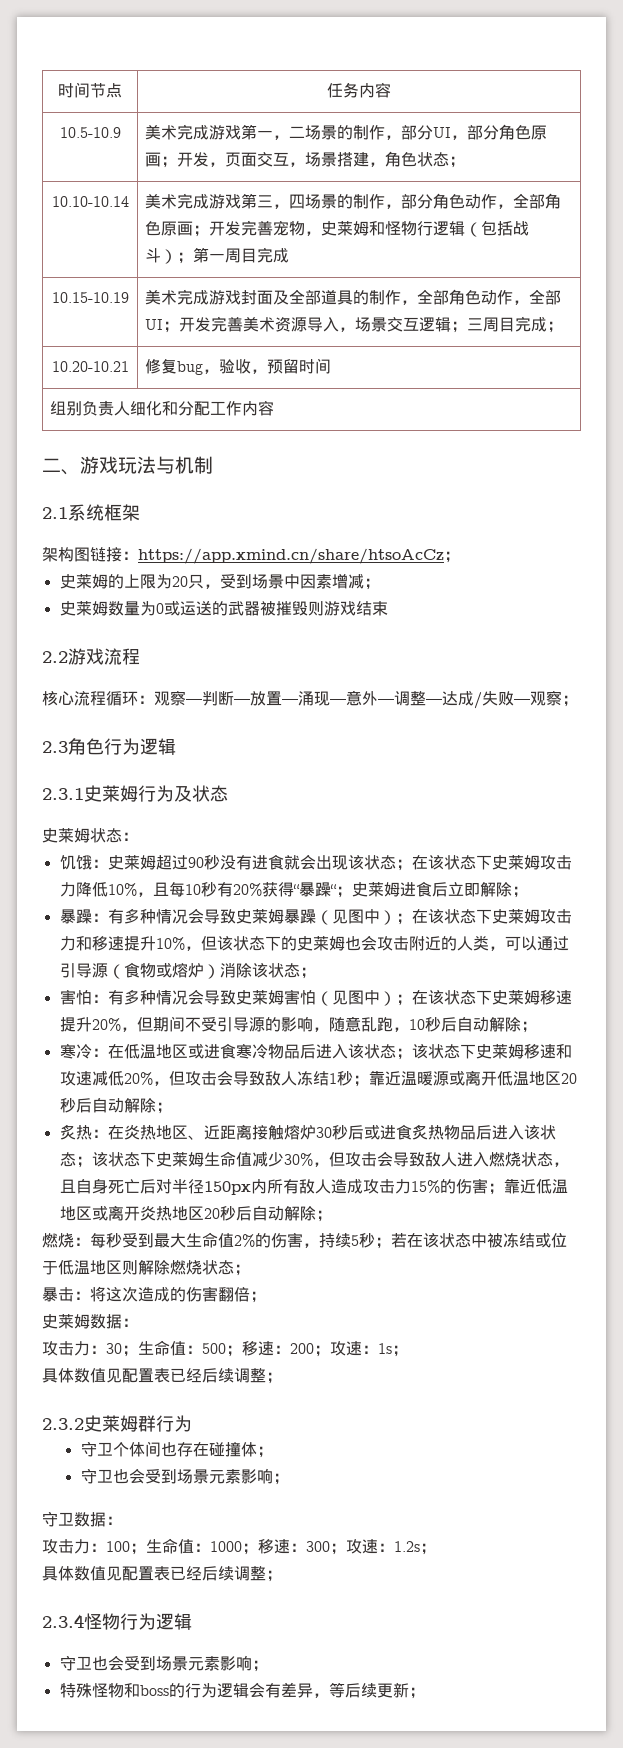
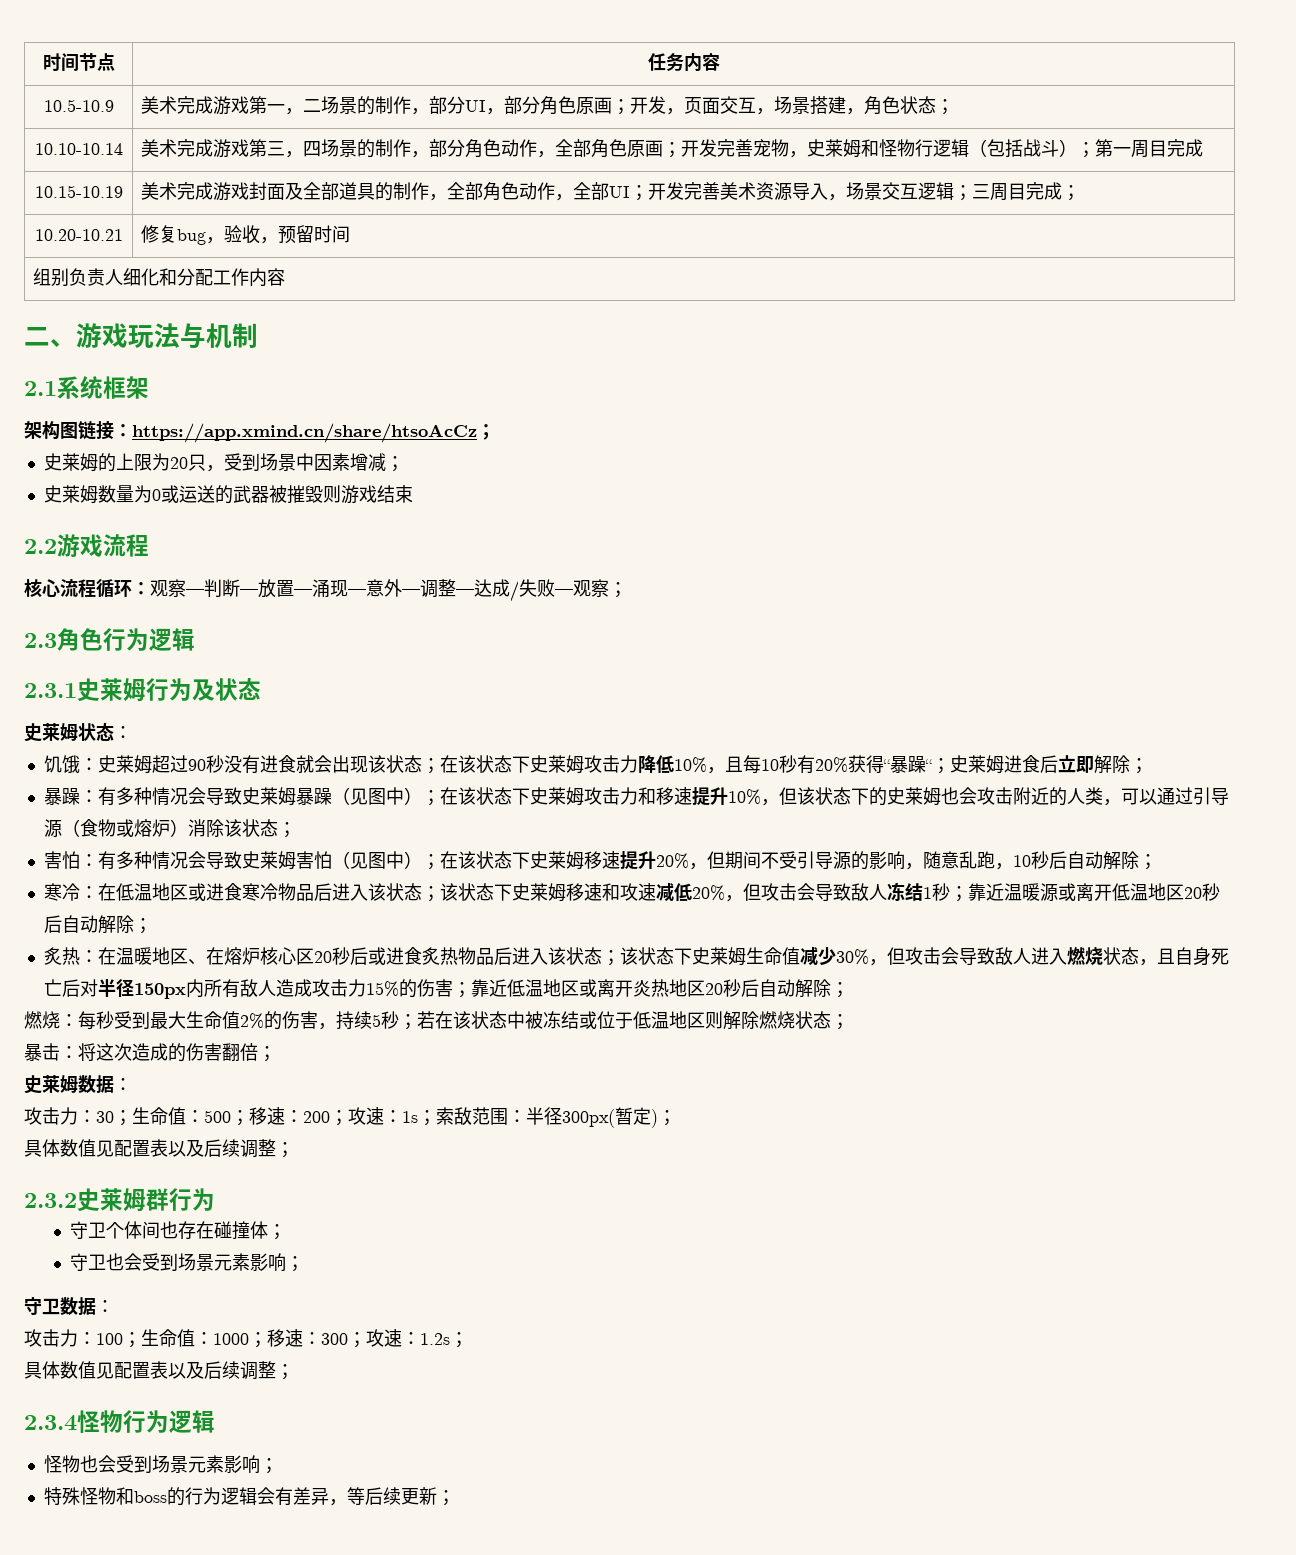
- 炙热：在炎热地区、近距离接触熔炉30秒后或进食炙热物品后进入该状态；该状态下史莱姆生命值减少30%，但攻击会导致敌人进入燃烧状态，且自身死亡后对半径150px内所有敌人造成攻击力15%的伤害；靠近低温地区或离开炎热地区20秒后自动解除；
+ 炙热：在温暖地区、在熔炉核心区20秒后或进食炙热物品后进入该状态；该状态下史莱姆生命值减少30%，但攻击会导致敌人进入燃烧状态，且自身死亡后对半径150px内所有敌人造成攻击力15%的伤害；靠近低温地区或离开炎热地区20秒后自动解除；
- 攻击力：30；生命值：500；移速：200；攻速：1s；
- 具体数值见配置表已经后续调整；
+ 攻击力：30；生命值：500；移速：200；攻速：1s；索敌范围：半径300px(暂定)；
+ 具体数值见配置表以及后续调整；
  攻击力：100；生命值：1000；移速：300；攻速：1.2s；
- 具体数值见配置表已经后续调整；
+ 具体数值见配置表以及后续调整；
  2.3.4怪物行为逻辑
- 守卫也会受到场景元素影响；
+ 怪物也会受到场景元素影响；

